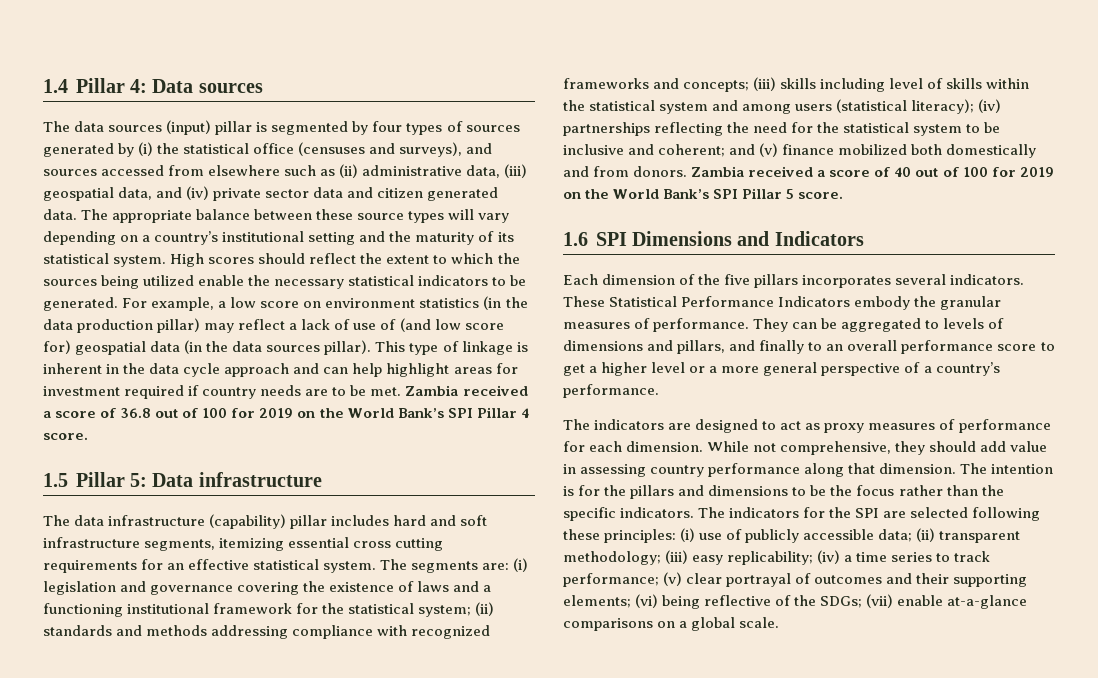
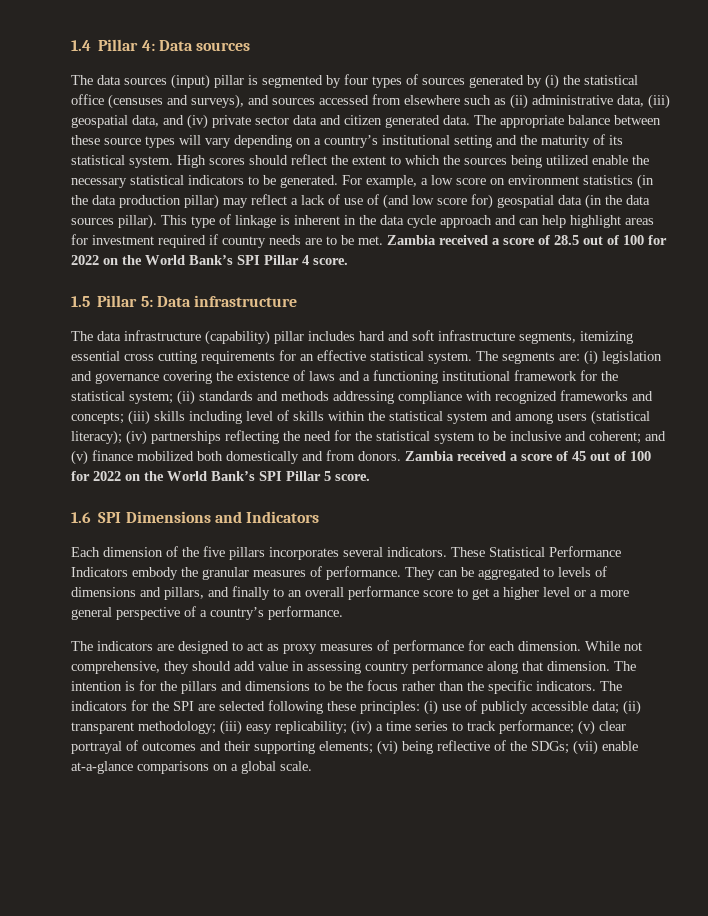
- Zambia received a score of 36.8 out of 100 for 2019 on the World Bank’s SPI Pillar 4 score.
+ Zambia received a score of 28.5 out of 100 for 2022 on the World Bank’s SPI Pillar 4 score.
- Zambia received a score of 40 out of 100 for 2019 on the World Bank’s SPI Pillar 5 score.
+ Zambia received a score of 45 out of 100 for 2022 on the World Bank’s SPI Pillar 5 score.

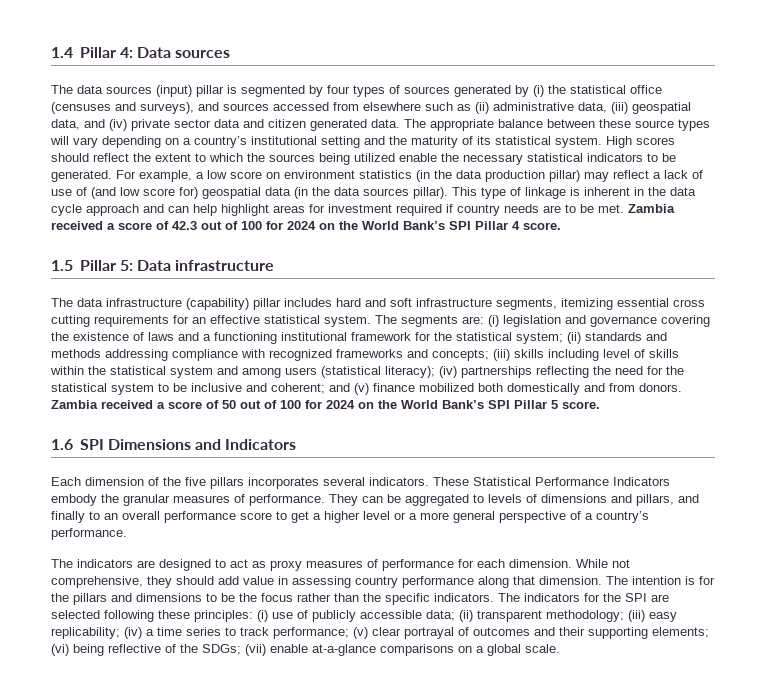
- Zambia received a score of 28.5 out of 100 for 2022 on the World Bank’s SPI Pillar 4 score.
+ Zambia received a score of 42.3 out of 100 for 2024 on the World Bank’s SPI Pillar 4 score.
- Zambia received a score of 45 out of 100 for 2022 on the World Bank’s SPI Pillar 5 score.
+ Zambia received a score of 50 out of 100 for 2024 on the World Bank’s SPI Pillar 5 score.

